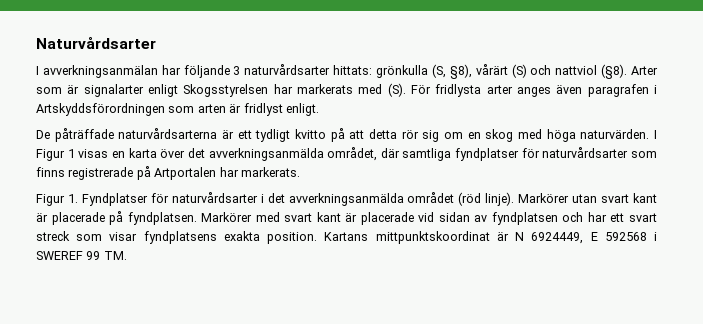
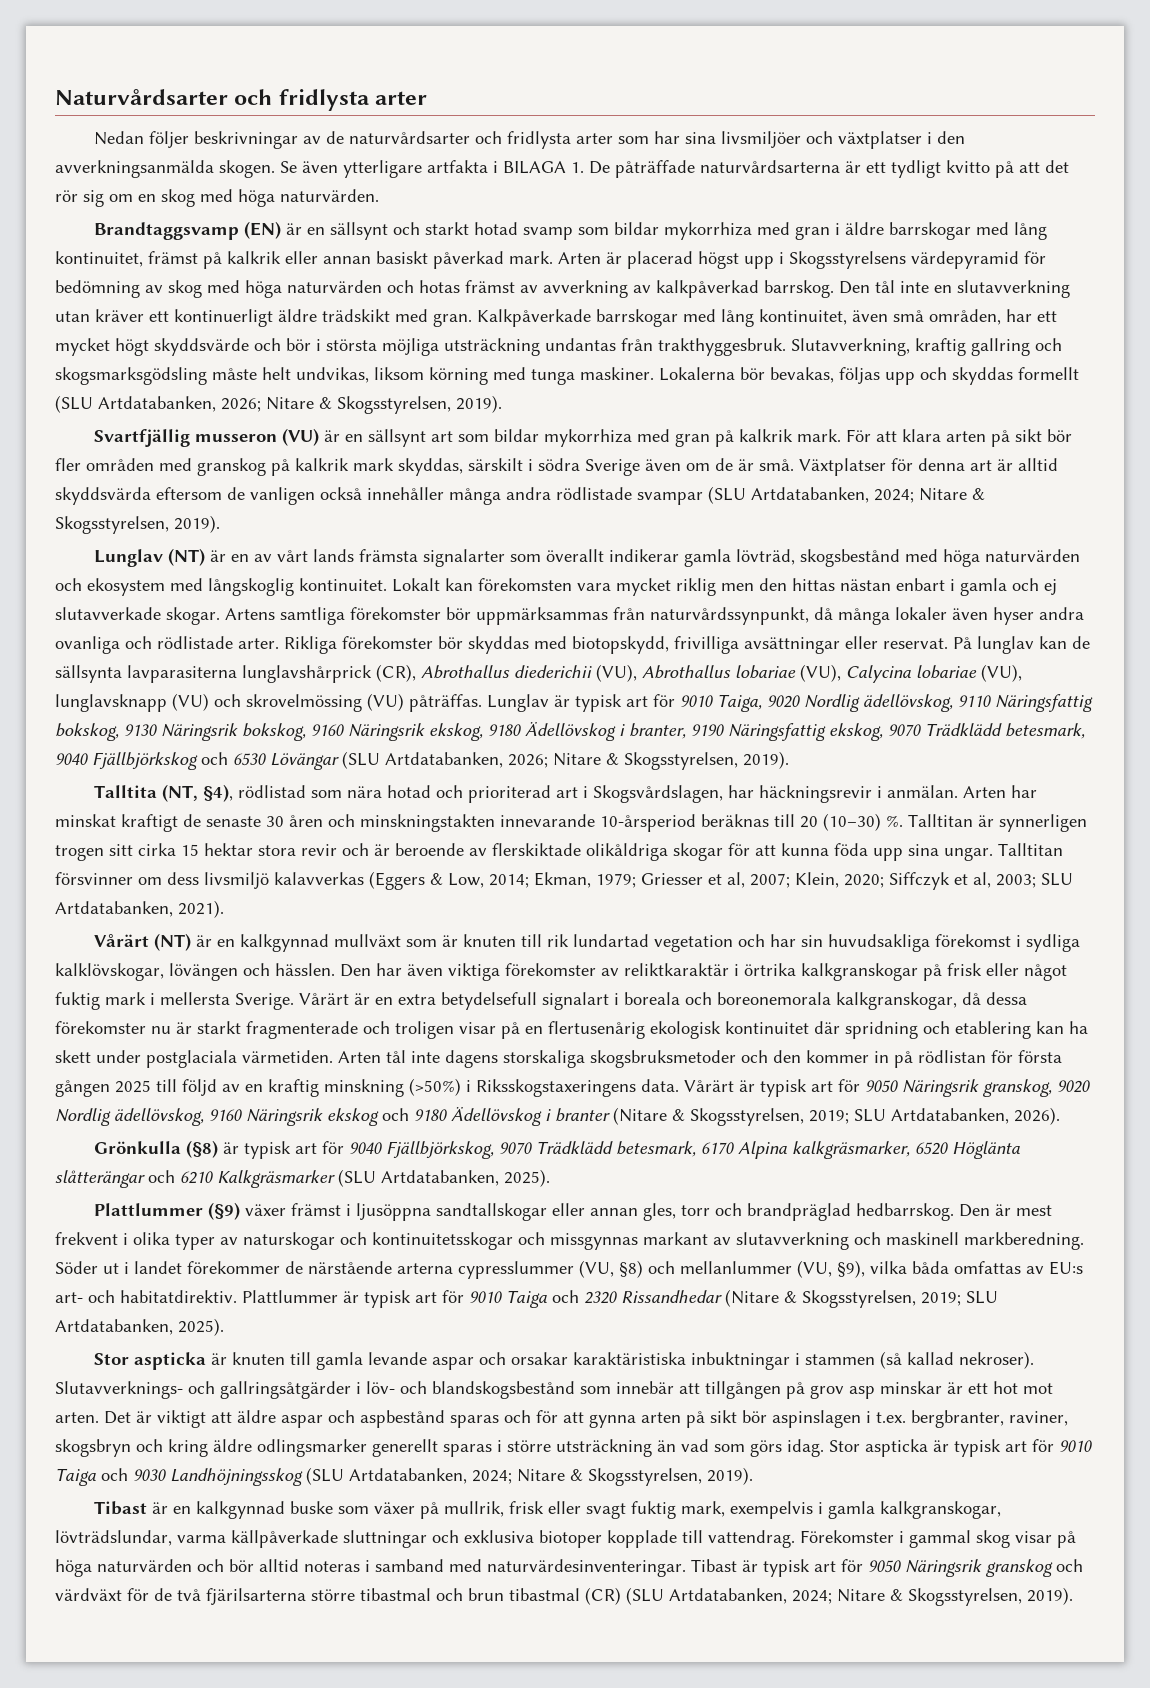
- Naturvårdsarter
- I avverkningsanmälan har följande 3 naturvårdsarter hittats: grönkulla (S, §8), vårärt (S) och nattviol (§8). Arter som är signalarter enligt Skogsstyrelsen har markerats med (S). För fridlysta arter anges även paragrafen i Artskyddsförordningen som arten är fridlyst enligt.
- De påträffade naturvårdsarterna är ett tydligt kvitto på att detta rör sig om en skog med höga naturvärden. I Figur 1 visas en karta över det avverkningsanmälda området, där samtliga fyndplatser för naturvårdsarter som finns registrerade på Artportalen har markerats.
- Figur 1. Fyndplatser för naturvårdsarter i det avverkningsanmälda området (röd linje). Markörer utan svart kant är placerade på fyndplatsen. Markörer med svart kant är placerade vid sidan av fyndplatsen och har ett svart streck som visar fyndplatsens exakta position. Kartans mittpunktskoordinat är N 6924449, E 592568 i SWEREF 99 TM.
+ Naturvårdsarter och fridlysta arter
+ Nedan följer beskrivningar av de naturvårdsarter och fridlysta arter som har sina livsmiljöer och växtplatser i den avverkningsanmälda skogen. Se även ytterligare artfakta i BILAGA 1. De påträffade naturvårdsarterna är ett tydligt kvitto på att det rör sig om en skog med höga naturvärden.
+ Brandtaggsvamp (EN) är en sällsynt och starkt hotad svamp som bildar mykorrhiza med gran i äldre barrskogar med lång kontinuitet, främst på kalkrik eller annan basiskt påverkad mark. Arten är placerad högst upp i Skogsstyrelsens värdepyramid för bedömning av skog med höga naturvärden och hotas främst av avverkning av kalkpåverkad barrskog. Den tål inte en slutavverkning utan kräver ett kontinuerligt äldre trädskikt med gran. Kalkpåverkade barrskogar med lång kontinuitet, även små områden, har ett mycket högt skyddsvärde och bör i största möjliga utsträckning undantas från trakthyggesbruk. Slutavverkning, kraftig gallring och skogsmarksgödsling måste helt undvikas, liksom körning med tunga maskiner. Lokalerna bör bevakas, följas upp och skyddas formellt (SLU Artdatabanken, 2026; Nitare & Skogsstyrelsen, 2019).
+ Svartfjällig musseron (VU) är en sällsynt art som bildar mykorrhiza med gran på kalkrik mark. För att klara arten på sikt bör fler områden med granskog på kalkrik mark skyddas, särskilt i södra Sverige även om de är små. Växtplatser för denna art är alltid skyddsvärda eftersom de vanligen också innehåller många andra rödlistade svampar (SLU Artdatabanken, 2024; Nitare & Skogsstyrelsen, 2019).
+ Lunglav (NT) är en av vårt lands främsta signalarter som överallt indikerar gamla lövträd, skogsbestånd med höga naturvärden och ekosystem med långskoglig kontinuitet. Lokalt kan förekomsten vara mycket riklig men den hittas nästan enbart i gamla och ej slutavverkade skogar. Artens samtliga förekomster bör uppmärksammas från naturvårdssynpunkt, då många lokaler även hyser andra ovanliga och rödlistade arter. Rikliga förekomster bör skyddas med biotopskydd, frivilliga avsättningar eller reservat. På lunglav kan de sällsynta lavparasiterna lunglavshårprick (CR), Abrothallus diederichii (VU), Abrothallus lobariae (VU), Calycina lobariae (VU), lunglavsknapp (VU) och skrovelmössing (VU) påträffas. Lunglav är typisk art för 9010 Taiga, 9020 Nordlig ädellövskog, 9110 Näringsfattig bokskog, 9130 Näringsrik bokskog, 9160 Näringsrik ekskog, 9180 Ädellövskog i branter, 9190 Näringsfattig ekskog, 9070 Trädklädd betesmark, 9040 Fjällbjörkskog och 6530 Lövängar (SLU Artdatabanken, 2026; Nitare & Skogsstyrelsen, 2019).
+ Talltita (NT, §4), rödlistad som nära hotad och prioriterad art i Skogsvårdslagen, har häckningsrevir i anmälan. Arten har minskat kraftigt de senaste 30 åren och minskningstakten innevarande 10-årsperiod beräknas till 20 (10–30) %. Talltitan är synnerligen trogen sitt cirka 15 hektar stora revir och är beroende av flerskiktade olikåldriga skogar för att kunna föda upp sina ungar. Talltitan försvinner om dess livsmiljö kalavverkas (Eggers & Low, 2014; Ekman, 1979; Griesser et al, 2007; Klein, 2020; Siffczyk et al, 2003; SLU Artdatabanken, 2021).
+ Vårärt (NT) är en kalkgynnad mullväxt som är knuten till rik lundartad vegetation och har sin huvudsakliga förekomst i sydliga kalklövskogar, lövängen och hässlen. Den har även viktiga förekomster av reliktkaraktär i örtrika kalkgranskogar på frisk eller något fuktig mark i mellersta Sverige. Vårärt är en extra betydelsefull signalart i boreala och boreonemorala kalkgranskogar, då dessa förekomster nu är starkt fragmenterade och troligen visar på en flertusenårig ekologisk kontinuitet där spridning och etablering kan ha skett under postglaciala värmetiden. Arten tål inte dagens storskaliga skogsbruksmetoder och den kommer in på rödlistan för första gången 2025 till följd av en kraftig minskning (>50%) i Riksskogstaxeringens data. Vårärt är typisk art för 9050 Näringsrik granskog, 9020 Nordlig ädellövskog, 9160 Näringsrik ekskog och 9180 Ädellövskog i branter (Nitare & Skogsstyrelsen, 2019; SLU Artdatabanken, 2026).
+ Grönkulla (§8) är typisk art för 9040 Fjällbjörkskog, 9070 Trädklädd betesmark, 6170 Alpina kalkgräsmarker, 6520 Höglänta slåtterängar och 6210 Kalkgräsmarker (SLU Artdatabanken, 2025).
+ Plattlummer (§9) växer främst i ljusöppna sandtallskogar eller annan gles, torr och brandpräglad hedbarrskog. Den är mest frekvent i olika typer av naturskogar och kontinuitetsskogar och missgynnas markant av slutavverkning och maskinell markberedning. Söder ut i landet förekommer de närstående arterna cypresslummer (VU, §8) och mellanlummer (VU, §9), vilka båda omfattas av EU:s art- och habitatdirektiv. Plattlummer är typisk art för 9010 Taiga och 2320 Rissandhedar (Nitare & Skogsstyrelsen, 2019; SLU Artdatabanken, 2025).
+ Stor aspticka är knuten till gamla levande aspar och orsakar karaktäristiska inbuktningar i stammen (så kallad nekroser). Slutavverknings- och gallringsåtgärder i löv- och blandskogsbestånd som innebär att tillgången på grov asp minskar är ett hot mot arten. Det är viktigt att äldre aspar och aspbestånd sparas och för att gynna arten på sikt bör aspinslagen i t.ex. bergbranter, raviner, skogsbryn och kring äldre odlingsmarker generellt sparas i större utsträckning än vad som görs idag. Stor aspticka är typisk art för 9010 Taiga och 9030 Landhöjningsskog (SLU Artdatabanken, 2024; Nitare & Skogsstyrelsen, 2019).
+ Tibast är en kalkgynnad buske som växer på mullrik, frisk eller svagt fuktig mark, exempelvis i gamla kalkgranskogar, lövträdslundar, varma källpåverkade sluttningar och exklusiva biotoper kopplade till vattendrag. Förekomster i gammal skog visar på höga naturvärden och bör alltid noteras i samband med naturvärdesinventeringar. Tibast är typisk art för 9050 Näringsrik granskog och värdväxt för de två fjärilsarterna större tibastmal och brun tibastmal (CR) (SLU Artdatabanken, 2024; Nitare & Skogsstyrelsen, 2019).

